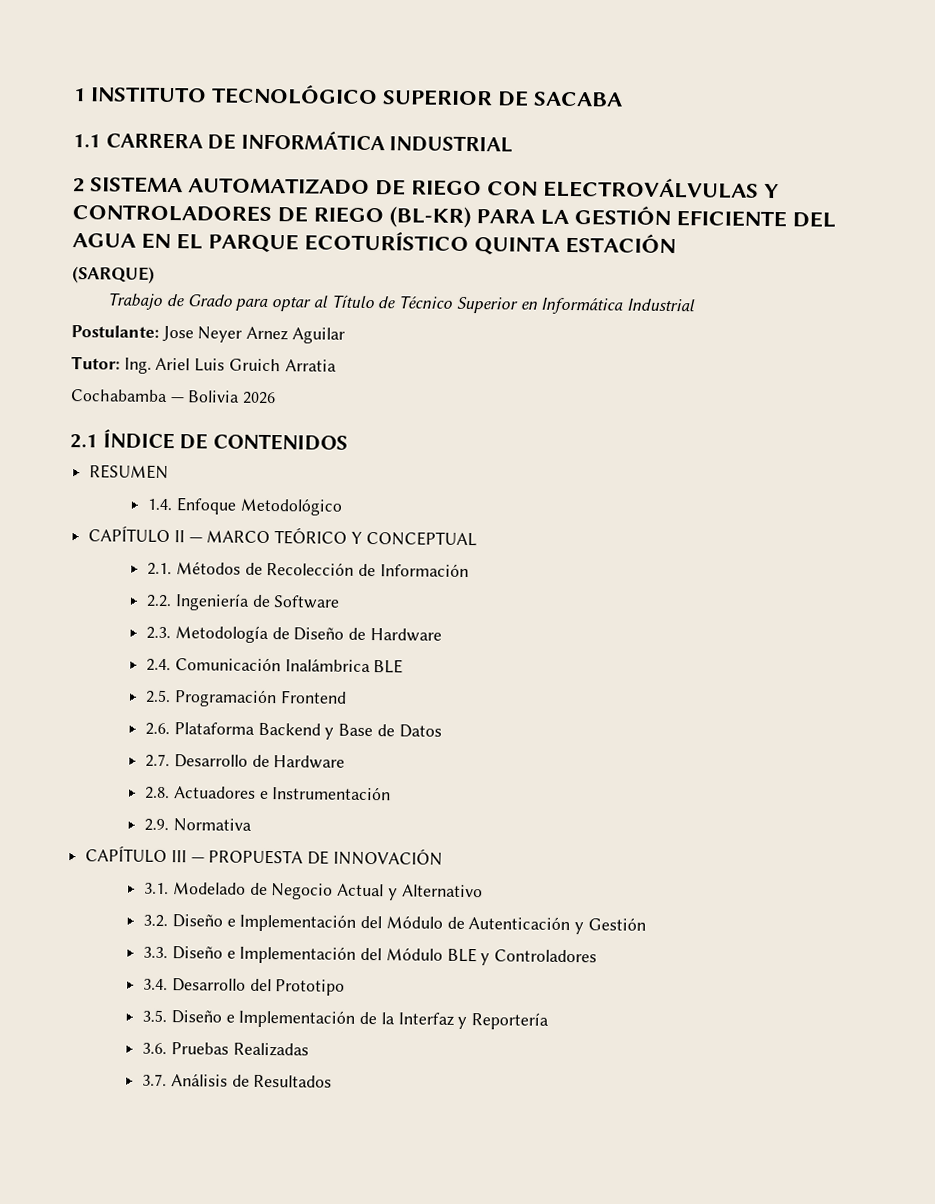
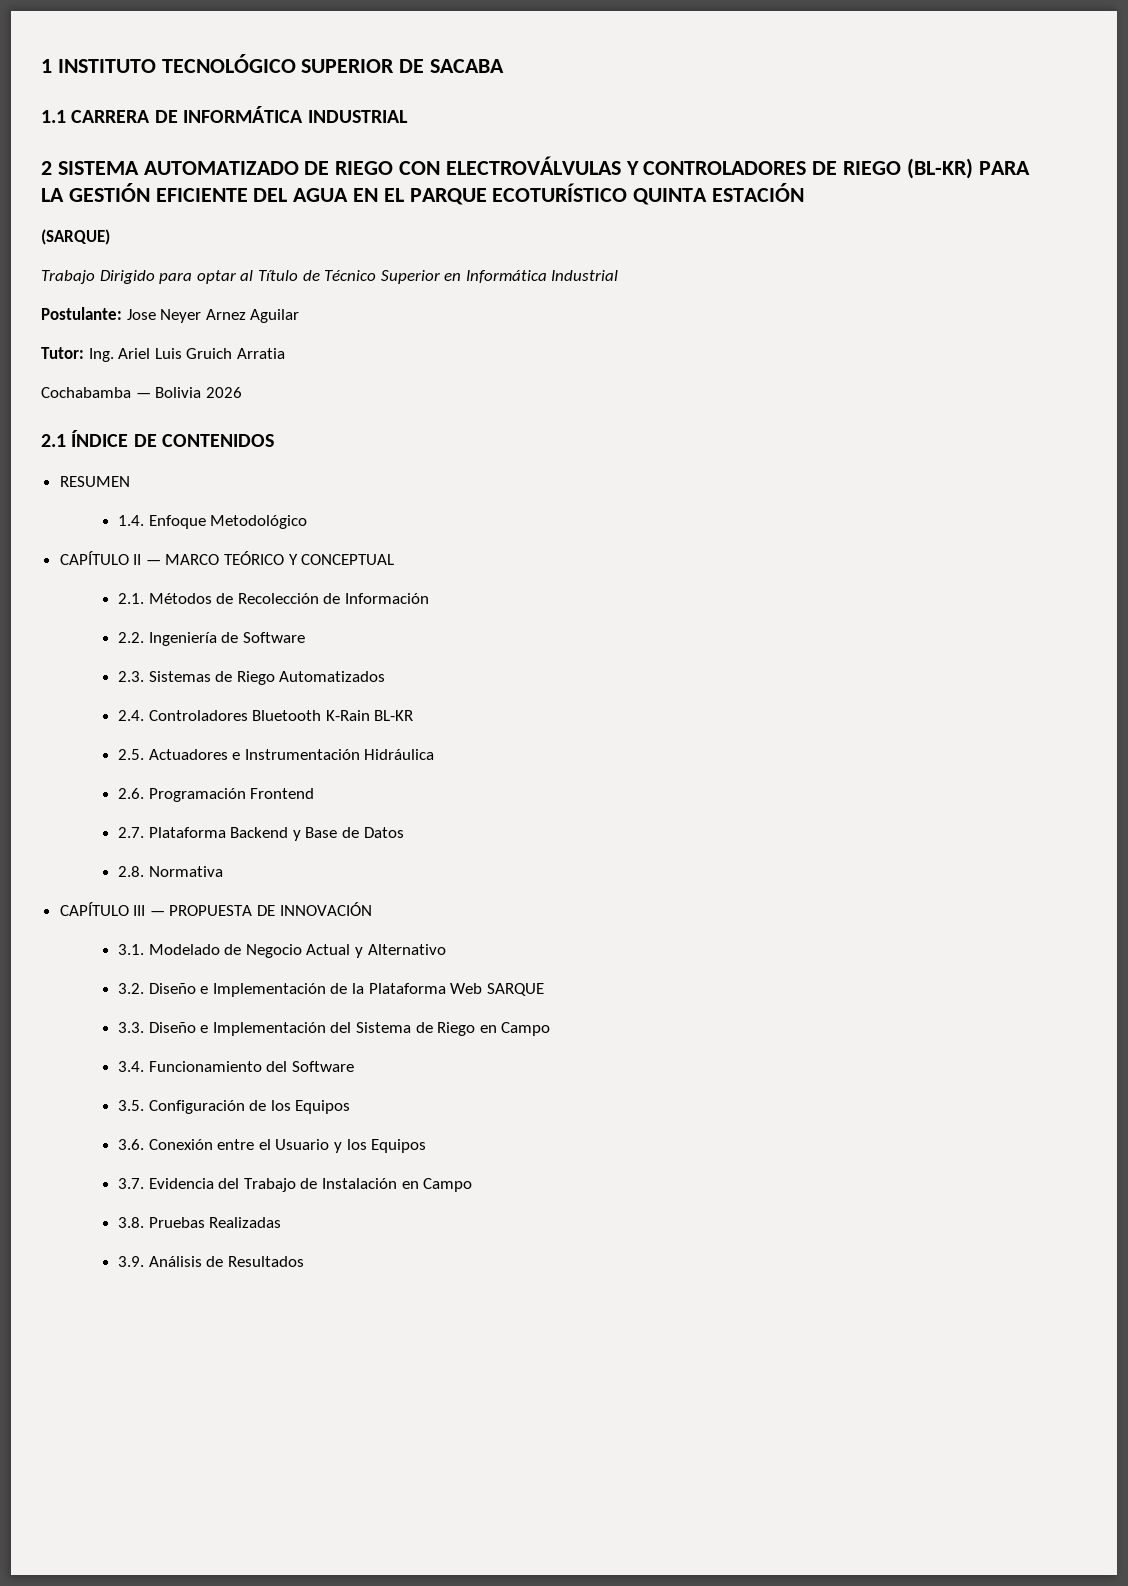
- Trabajo de Grado para optar al Título de Técnico Superior en Informática Industrial
+ Trabajo Dirigido para optar al Título de Técnico Superior en Informática Industrial
- 2.3. Metodología de Diseño de Hardware
- 2.4. Comunicación Inalámbrica BLE
- 2.5. Programación Frontend
+ 2.3. Sistemas de Riego Automatizados
+ 2.4. Controladores Bluetooth K-Rain BL-KR
+ 2.5. Actuadores e Instrumentación Hidráulica
+ 2.6. Programación Frontend
- 2.6. Plataforma Backend y Base de Datos
+ 2.7. Plataforma Backend y Base de Datos
- 2.7. Desarrollo de Hardware
- 2.8. Actuadores e Instrumentación
- 2.9. Normativa
+ 2.8. Normativa
- 3.2. Diseño e Implementación del Módulo de Autenticación y Gestión
+ 3.2. Diseño e Implementación de la Plataforma Web SARQUE
- 3.3. Diseño e Implementación del Módulo BLE y Controladores
- 3.4. Desarrollo del Prototipo
- 3.5. Diseño e Implementación de la Interfaz y Reportería
- 3.6. Pruebas Realizadas
+ 3.3. Diseño e Implementación del Sistema de Riego en Campo
+ 3.4. Funcionamiento del Software
+ 3.5. Configuración de los Equipos
+ 3.6. Conexión entre el Usuario y los Equipos
+ 3.7. Evidencia del Trabajo de Instalación en Campo
+ 3.8. Pruebas Realizadas
- 3.7. Análisis de Resultados
+ 3.9. Análisis de Resultados

